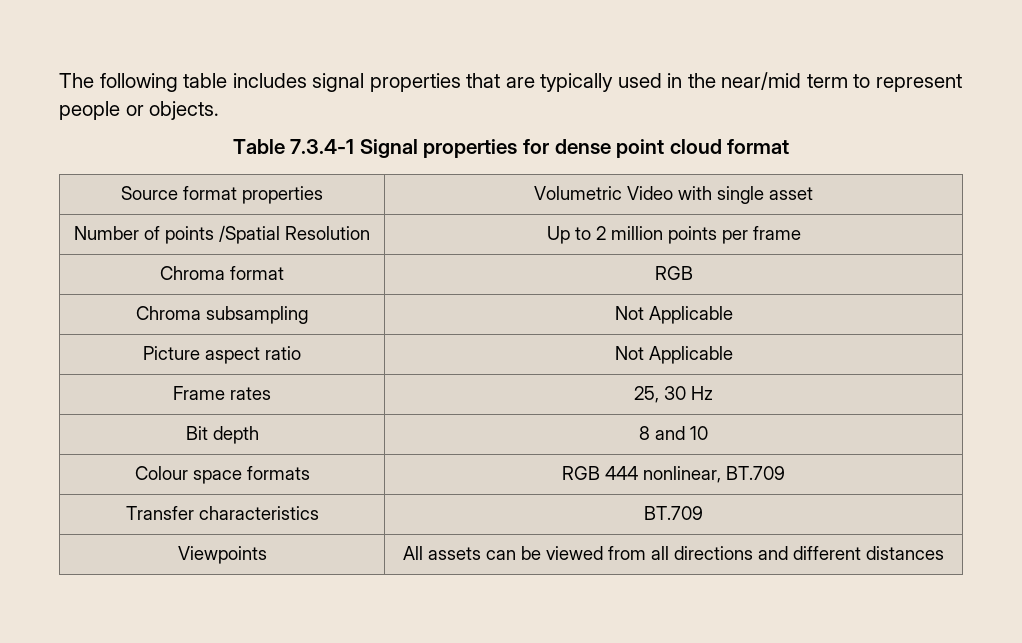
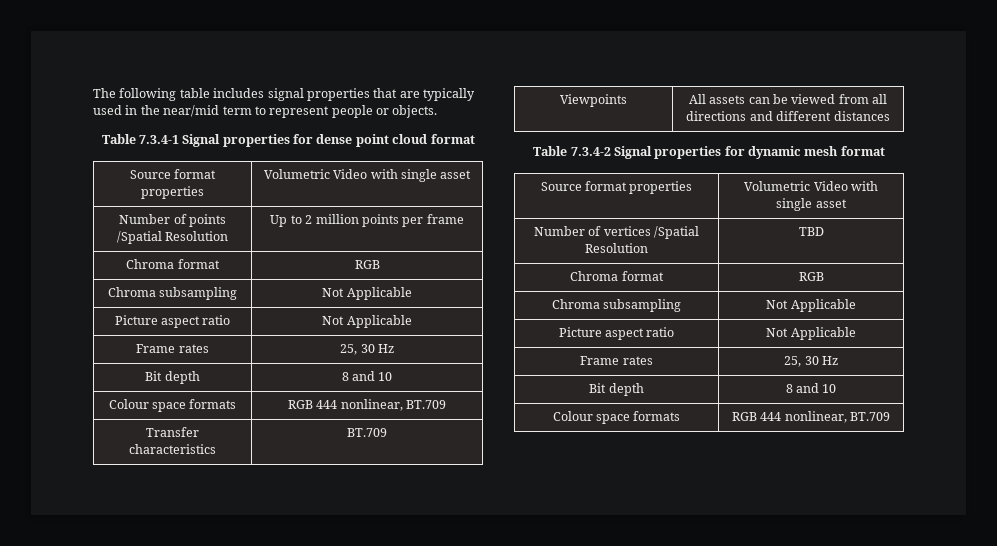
+ Table 7.3.4-2 Signal properties for dynamic mesh format
+ Source format properties | Volumetric Video with single asset
+ Number of vertices /Spatial Resolution | TBD
+ Chroma format | RGB
+ Chroma subsampling | Not Applicable
+ Picture aspect ratio | Not Applicable
+ Frame rates | 25, 30 Hz
+ Bit depth | 8 and 10
+ Colour space formats | RGB 444 nonlinear, BT.709

